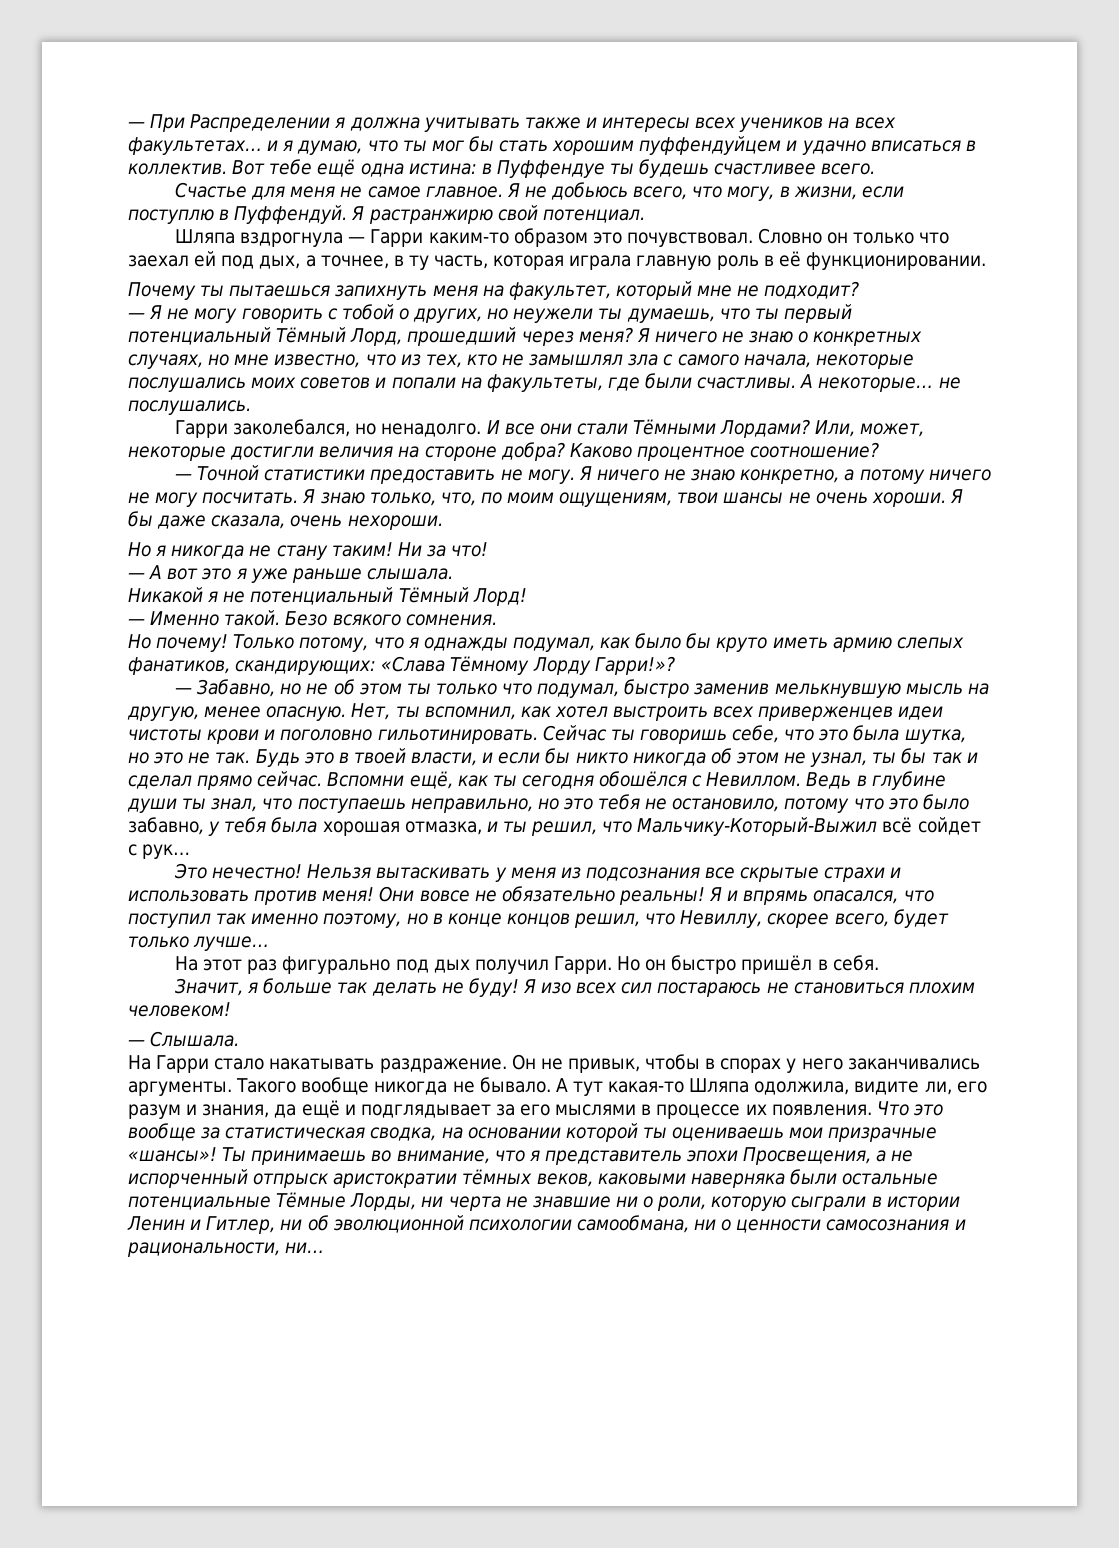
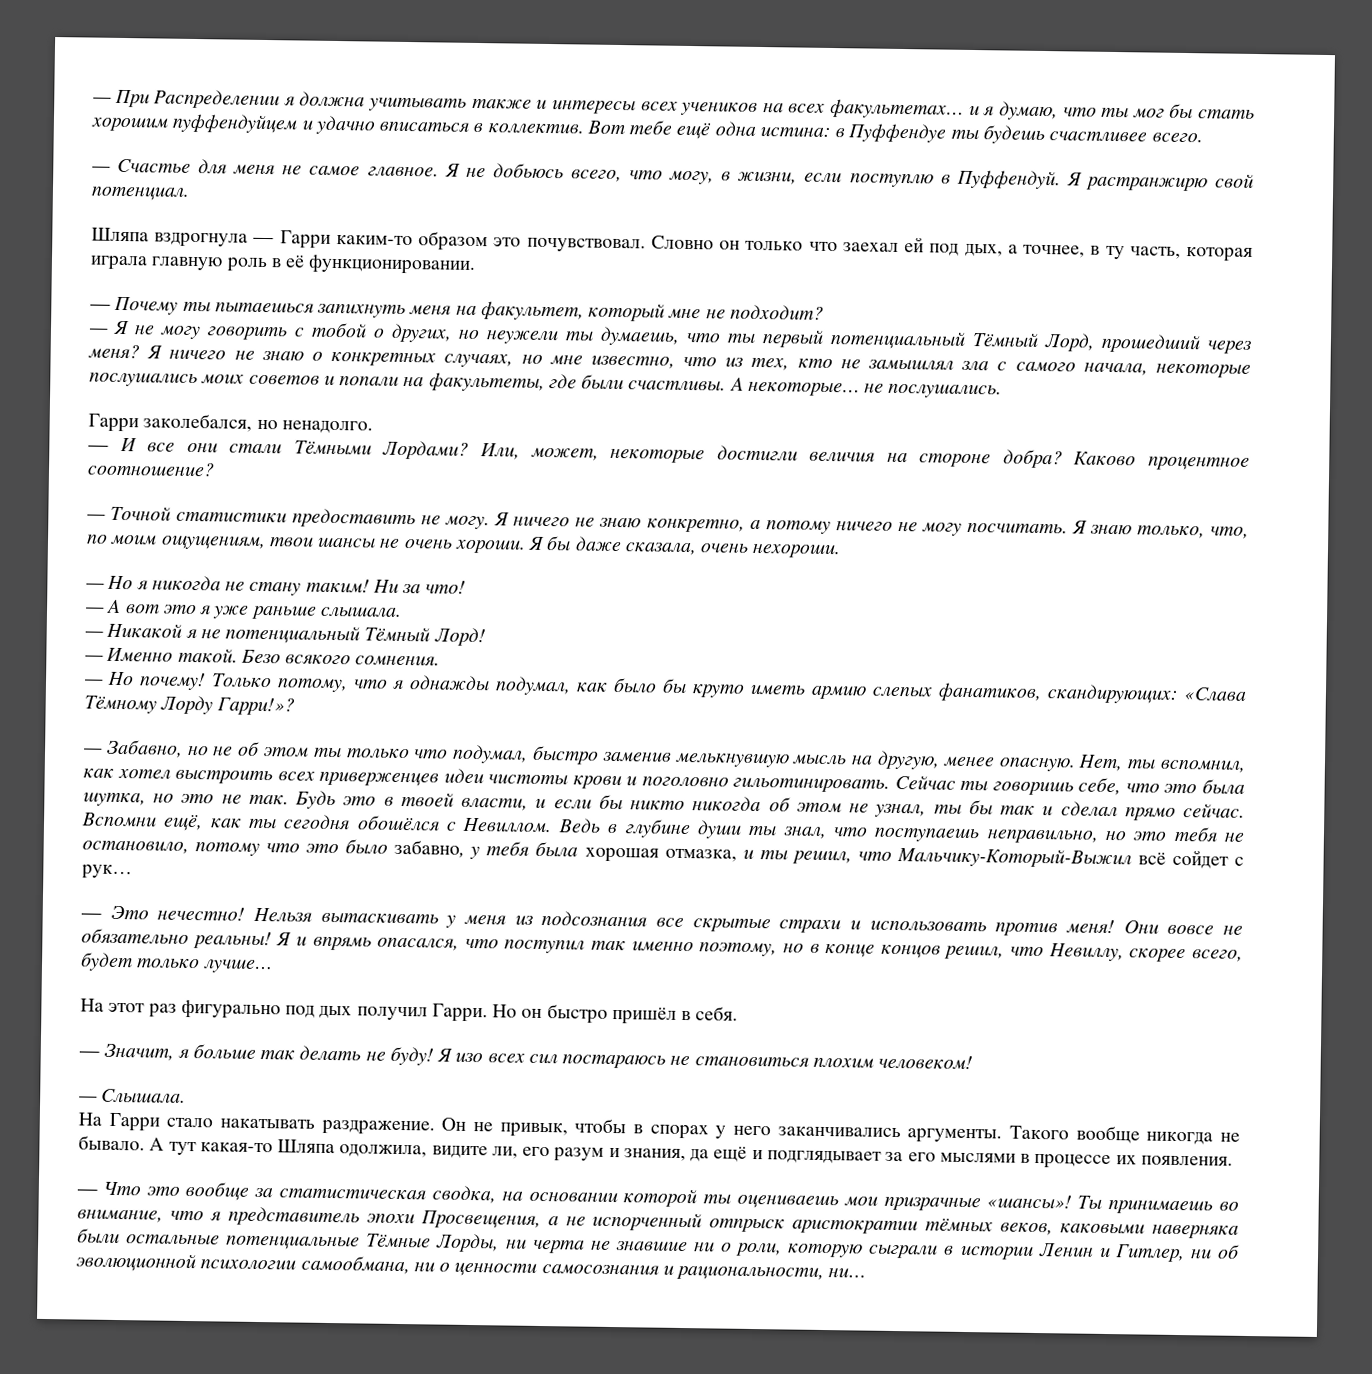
- Счастье для меня не самое главное.
+ — Счастье для меня не самое главное.
- Почему ты пытаешься запихнуть меня на факультет, который мне не подходит?
+ — Почему ты пытаешься запихнуть меня на факультет, который мне не подходит?
- Гарри заколебался, но ненадолго. И все они стали Тёмными Лордами?
+ Гарри заколебался, но ненадолго.
+ — И все они стали Тёмными Лордами?
- Но я никогда не стану таким!
+ — Но я никогда не стану таким!
- Никакой я не потенциальный Тёмный Лорд!
+ — Никакой я не потенциальный Тёмный Лорд!
- Но почему!
+ — Но почему!
- Это нечестно!
+ — Это нечестно!
- Значит, я больше так делать не буду!
+ — Значит, я больше так делать не буду!
- А тут какая-то Шляпа одолжила, видите ли, его разум и знания, да ещё и подглядывает за его мыслями в процессе их появления. Что это вообще за статистическая сводка, на основании которой ты оцениваешь мои призрачные «шансы»!
+ А тут какая-то Шляпа одолжила, видите ли, его разум и знания, да ещё и подглядывает за его мыслями в процессе их появления.
+ — Что это вообще за статистическая сводка, на основании которой ты оцениваешь мои призрачные «шансы»!

